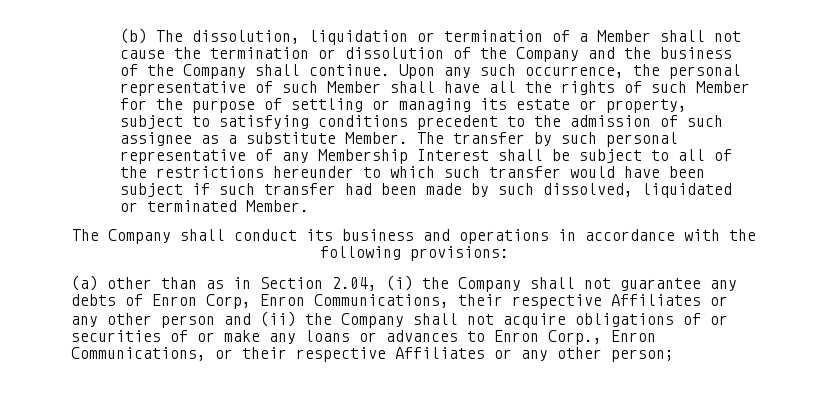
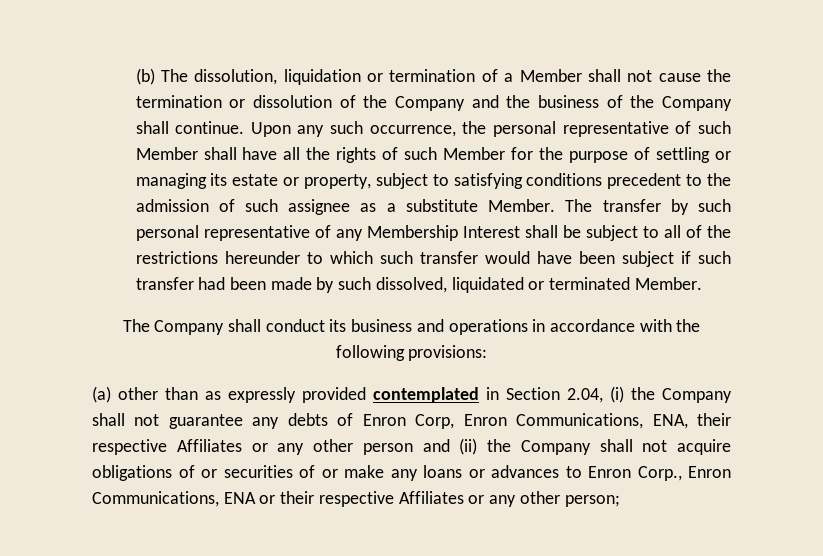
- (a) other than as in Section 2.04, (i) the Company shall not guarantee any debts of Enron Corp, Enron Communications, their respective Affiliates or any other person and (ii) the Company shall not acquire obligations of or securities of or make any loans or advances to Enron Corp., Enron Communications, or their respective Affiliates or any other person;
+ (a) other than as expressly provided contemplated in Section 2.04, (i) the Company shall not guarantee any debts of Enron Corp, Enron Communications, ENA, their respective Affiliates or any other person and (ii) the Company shall not acquire obligations of or securities of or make any loans or advances to Enron Corp., Enron Communications, ENA or their respective Affiliates or any other person;

